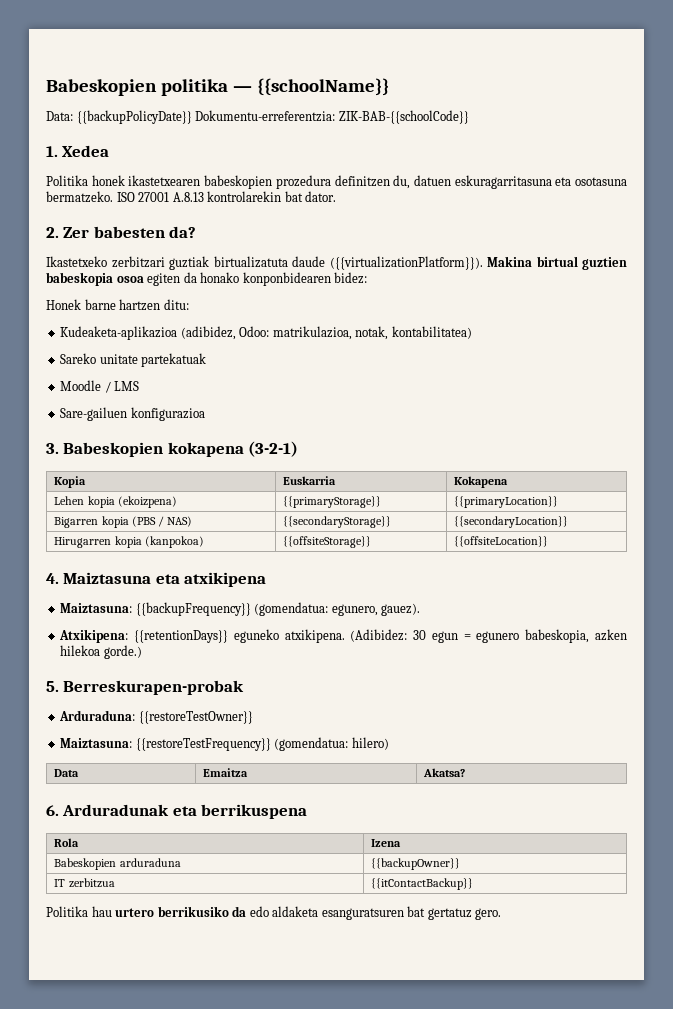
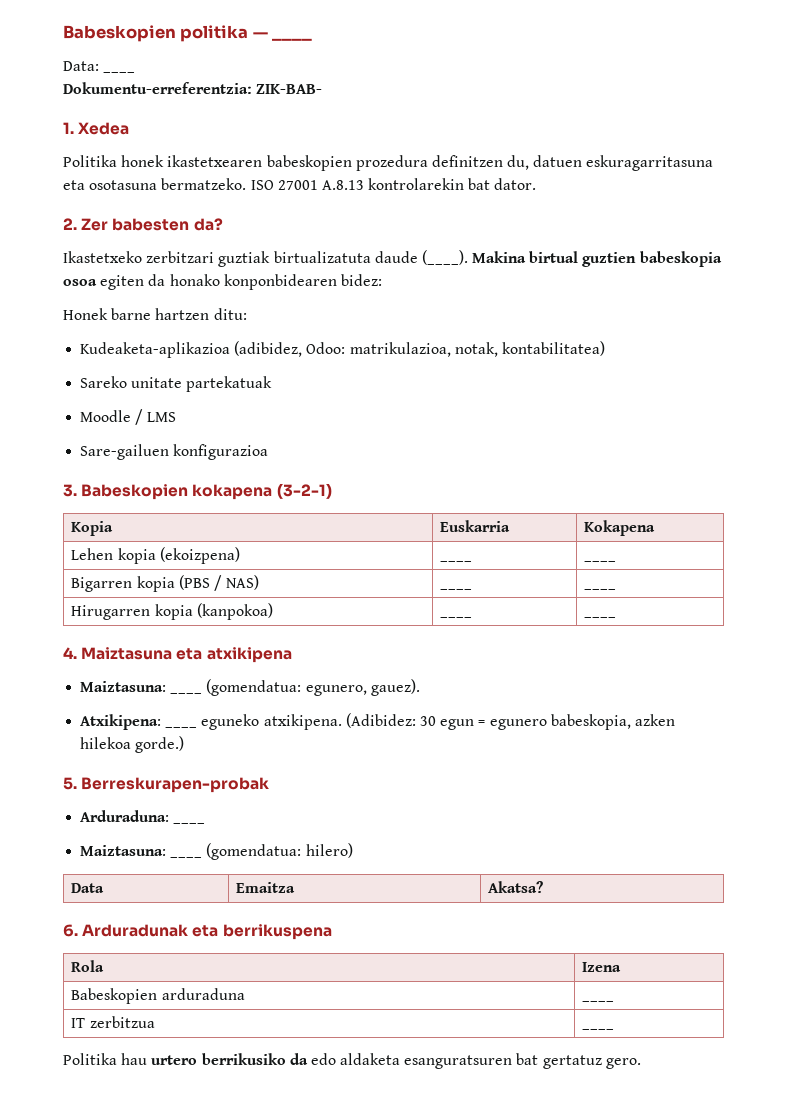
- Babeskopien politika — {{schoolName}}
+ Babeskopien politika — ____
- Data: {{backupPolicyDate}} Dokumentu-erreferentzia: ZIK-BAB-{{schoolCode}}
+ Data: ____
+ Dokumentu-erreferentzia: ZIK-BAB-
- Ikastetxeko zerbitzari guztiak birtualizatuta daude ({{virtualizationPlatform}}).
+ Ikastetxeko zerbitzari guztiak birtualizatuta daude (____).
- Lehen kopia (ekoizpena) | {{primaryStorage}} | {{primaryLocation}}
+ Lehen kopia (ekoizpena) | ____ | ____
- Bigarren kopia (PBS / NAS) | {{secondaryStorage}} | {{secondaryLocation}}
+ Bigarren kopia (PBS / NAS) | ____ | ____
- Hirugarren kopia (kanpokoa) | {{offsiteStorage}} | {{offsiteLocation}}
+ Hirugarren kopia (kanpokoa) | ____ | ____
- Maiztasuna: {{backupFrequency}} (gomendatua: egunero, gauez).
+ Maiztasuna: ____ (gomendatua: egunero, gauez).
- Atxikipena: {{retentionDays}} eguneko atxikipena.
+ Atxikipena: ____ eguneko atxikipena.
- Arduraduna: {{restoreTestOwner}}
- Maiztasuna: {{restoreTestFrequency}} (gomendatua: hilero)
+ Arduraduna: ____
+ Maiztasuna: ____ (gomendatua: hilero)
- Babeskopien arduraduna | {{backupOwner}}
+ Babeskopien arduraduna | ____
- IT zerbitzua | {{itContactBackup}}
+ IT zerbitzua | ____

